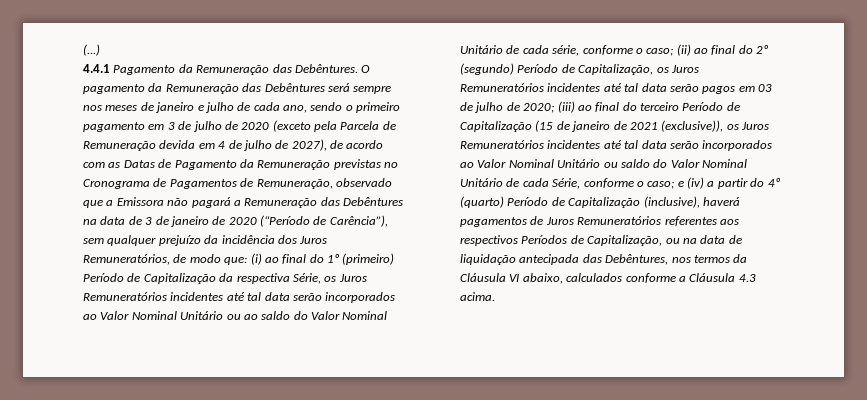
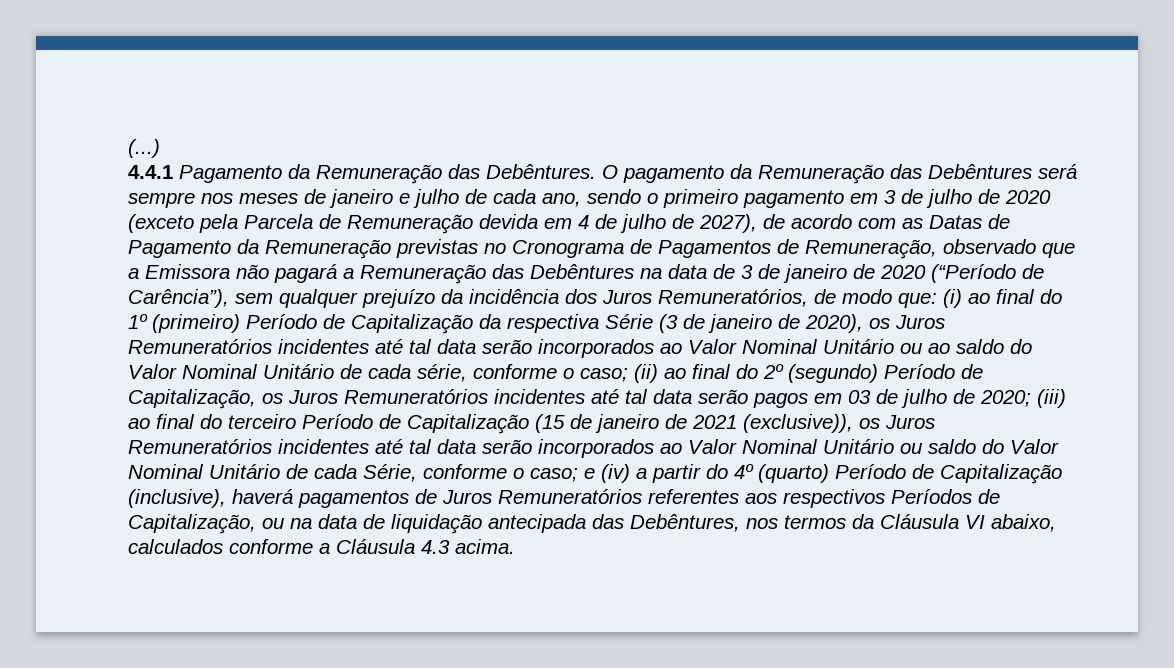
- (i) ao final do 1º (primeiro) Período de Capitalização da respectiva Série, os Juros Remuneratórios incidentes até tal data serão incorporados ao Valor Nominal Unitário ou ao saldo do Valor Nominal Unitário de cada série, conforme o caso;
+ (i) ao final do 1º (primeiro) Período de Capitalização da respectiva Série (3 de janeiro de 2020), os Juros Remuneratórios incidentes até tal data serão incorporados ao Valor Nominal Unitário ou ao saldo do Valor Nominal Unitário de cada série, conforme o caso;

